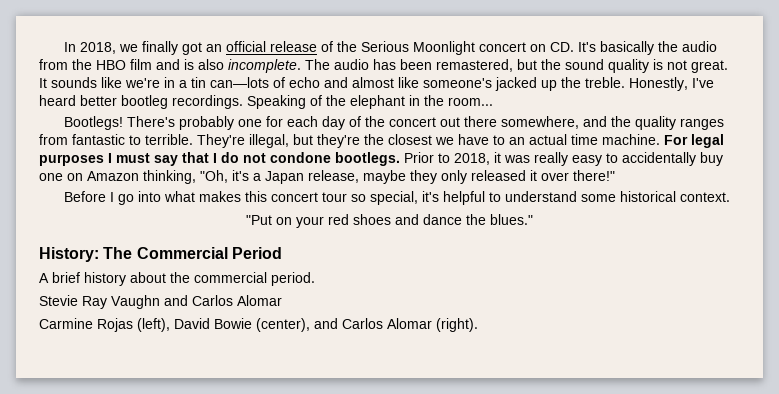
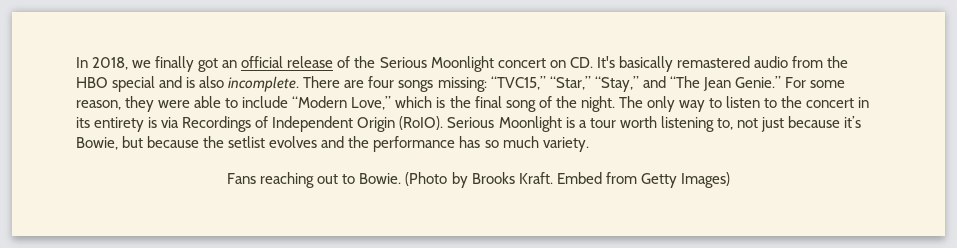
- In 2018, we finally got an official release of the Serious Moonlight concert on CD. It's basically the audio from the HBO film and is also incomplete.
+ In 2018, we finally got an official release of the Serious Moonlight concert on CD. It's basically remastered audio from the HBO special and is also incomplete.
- The audio has been remastered, but the sound quality is not great. It sounds like we're in a tin can—lots of echo and almost like someone's jacked up the treble. Honestly, I've heard better bootleg recordings. Speaking of the elephant in the room...
- Bootlegs! There's probably one for each day of the concert out there somewhere, and the quality ranges from fantastic to terrible. They're illegal, but they're the closest we have to an actual time machine. For legal purposes I must say that I do not condone bootlegs. Prior to 2018, it was really easy to accidentally buy one on Amazon thinking, "Oh, it's a Japan release, maybe they only released it over there!"
- Before I go into what makes this concert tour so special, it's helpful to understand some historical context.
- "Put on your red shoes and dance the blues."
- History: The Commercial Period
- A brief history about the commercial period.
- Stevie Ray Vaughn and Carlos Alomar
- Carmine Rojas (left), David Bowie (center), and Carlos Alomar (right).
+ There are four songs missing: “TVC15,” “Star,” “Stay,” and “The Jean Genie.” For some reason, they were able to include “Modern Love,” which is the final song of the night. The only way to listen to the concert in its entirety is via Recordings of Independent Origin (RoIO). Serious Moonlight is a tour worth listening to, not just because it’s Bowie, but because the setlist evolves and the performance has so much variety.
+ Fans reaching out to Bowie. (Photo by Brooks Kraft. Embed from Getty Images)

